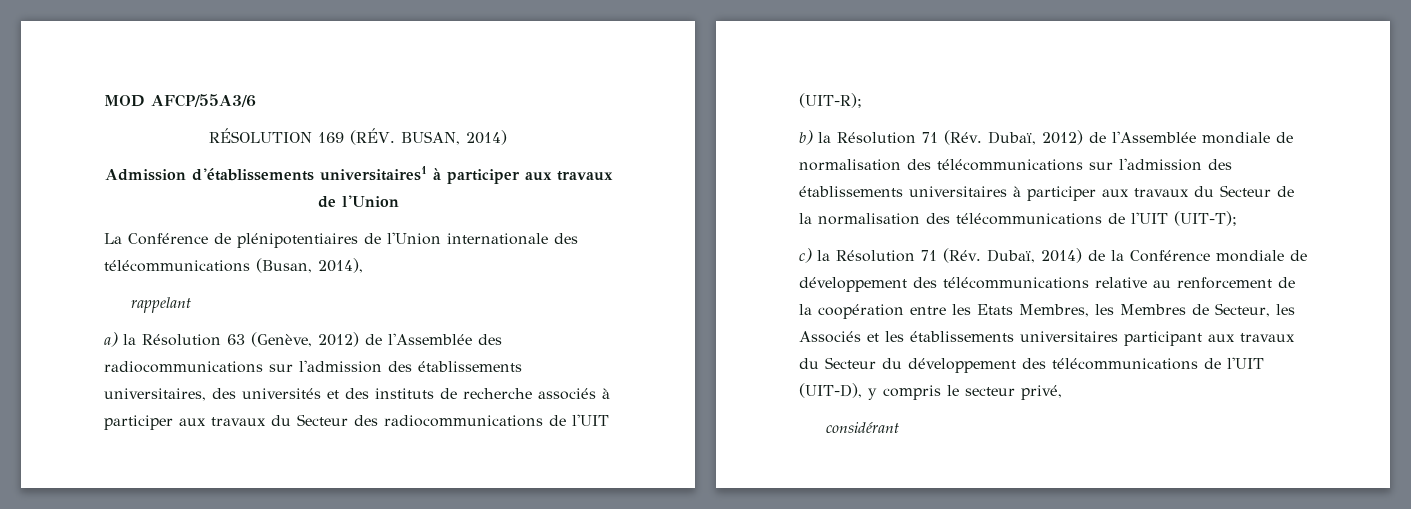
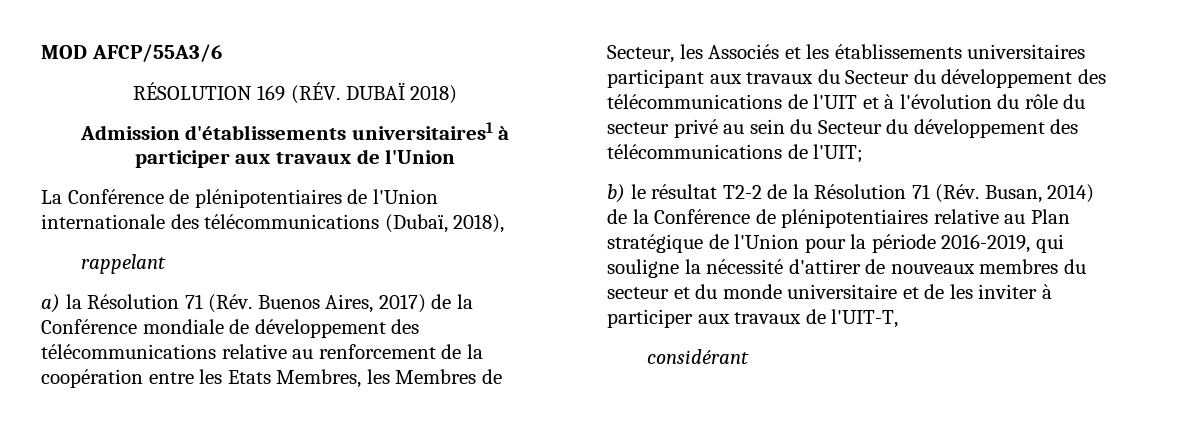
- RÉSOLUTION 169 (RÉV. BUSAN, 2014)
+ RÉSOLUTION 169 (RÉV. DUBAÏ 2018)
- La Conférence de plénipotentiaires de l'Union internationale des télécommunications (Busan, 2014),
+ La Conférence de plénipotentiaires de l'Union internationale des télécommunications (Dubaï, 2018),
- a) la Résolution 63 (Genève, 2012) de l'Assemblée des radiocommunications sur l'admission des établissements universitaires, des universités et des instituts de recherche associés à participer aux travaux du Secteur des radiocommunications de l'UIT (UIT-R);
- b) la Résolution 71 (Rév. Dubaï, 2012) de l'Assemblée mondiale de normalisation des télécommunications sur l'admission des établissements universitaires à participer aux travaux du Secteur de la normalisation des télécommunications de l'UIT (UIT-T);
- c) la Résolution 71 (Rév. Dubaï, 2014) de la Conférence mondiale de développement des télécommunications relative au renforcement de la coopération entre les Etats Membres, les Membres de Secteur, les Associés et les établissements universitaires participant aux travaux du Secteur du développement des télécommunications de l'UIT (UIT-D), y compris le secteur privé,
+ a) la Résolution 71 (Rév. Buenos Aires, 2017) de la Conférence mondiale de développement des télécommunications relative au renforcement de la coopération entre les Etats Membres, les Membres de Secteur, les Associés et les établissements universitaires participant aux travaux du Secteur du développement des télécommunications de l'UIT et à l'évolution du rôle du secteur privé au sein du Secteur du développement des télécommunications de l'UIT;
+ b) le résultat T2-2 de la Résolution 71 (Rév. Busan, 2014) de la Conférence de plénipotentiaires relative au Plan stratégique de l'Union pour la période 2016-2019, qui souligne la nécessité d'attirer de nouveaux membres du secteur et du monde universitaire et de les inviter à participer aux travaux de l'UIT-T,

